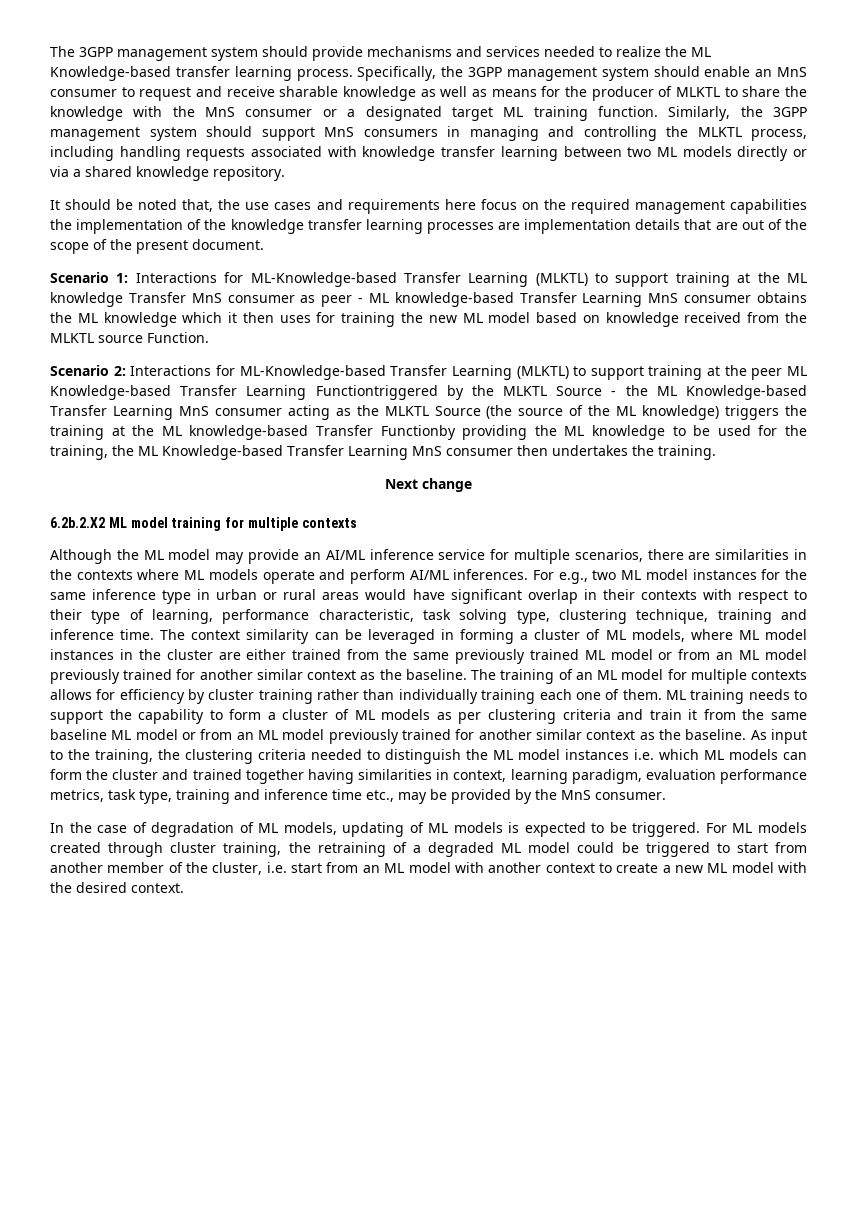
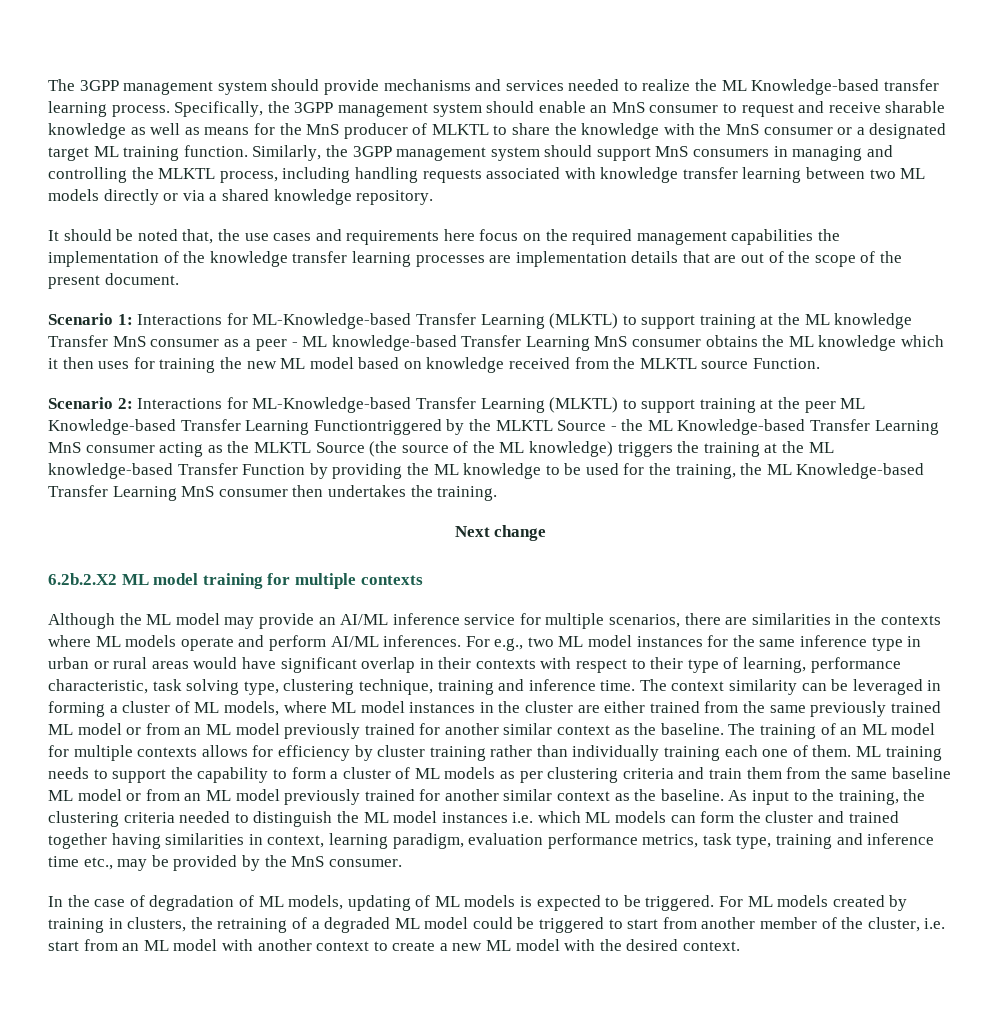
- Specifically, the 3GPP management system should enable an MnS consumer to request and receive sharable knowledge as well as means for the producer of MLKTL to share the knowledge with the MnS consumer or a designated target ML training function.
+ Specifically, the 3GPP management system should enable an MnS consumer to request and receive sharable knowledge as well as means for the MnS producer of MLKTL to share the knowledge with the MnS consumer or a designated target ML training function.
- Scenario 1: Interactions for ML-Knowledge-based Transfer Learning (MLKTL) to support training at the ML knowledge Transfer MnS consumer as peer - ML knowledge-based Transfer Learning MnS consumer obtains the ML knowledge which it then uses for training the new ML model based on knowledge received from the MLKTL source Function.
+ Scenario 1: Interactions for ML-Knowledge-based Transfer Learning (MLKTL) to support training at the ML knowledge Transfer MnS consumer as a peer - ML knowledge-based Transfer Learning MnS consumer obtains the ML knowledge which it then uses for training the new ML model based on knowledge received from the MLKTL source Function.
- Interactions for ML-Knowledge-based Transfer Learning (MLKTL) to support training at the peer ML Knowledge-based Transfer Learning Functiontriggered by the MLKTL Source - the ML Knowledge-based Transfer Learning MnS consumer acting as the MLKTL Source (the source of the ML knowledge) triggers the training at the ML knowledge-based Transfer Functionby providing the ML knowledge to be used for the training, the ML Knowledge-based Transfer Learning MnS consumer then undertakes the training.
+ Interactions for ML-Knowledge-based Transfer Learning (MLKTL) to support training at the peer ML Knowledge-based Transfer Learning Functiontriggered by the MLKTL Source - the ML Knowledge-based Transfer Learning MnS consumer acting as the MLKTL Source (the source of the ML knowledge) triggers the training at the ML knowledge-based Transfer Function by providing the ML knowledge to be used for the training, the ML Knowledge-based Transfer Learning MnS consumer then undertakes the training.
- ML training needs to support the capability to form a cluster of ML models as per clustering criteria and train it from the same baseline ML model or from an ML model previously trained for another similar context as the baseline.
+ ML training needs to support the capability to form a cluster of ML models as per clustering criteria and train them from the same baseline ML model or from an ML model previously trained for another similar context as the baseline.
- For ML models created through cluster training, the retraining of a degraded ML model could be triggered to start from another member of the cluster, i.e. start from an ML model with another context to create a new ML model with the desired context.
+ For ML models created by training in clusters, the retraining of a degraded ML model could be triggered to start from another member of the cluster, i.e. start from an ML model with another context to create a new ML model with the desired context.

